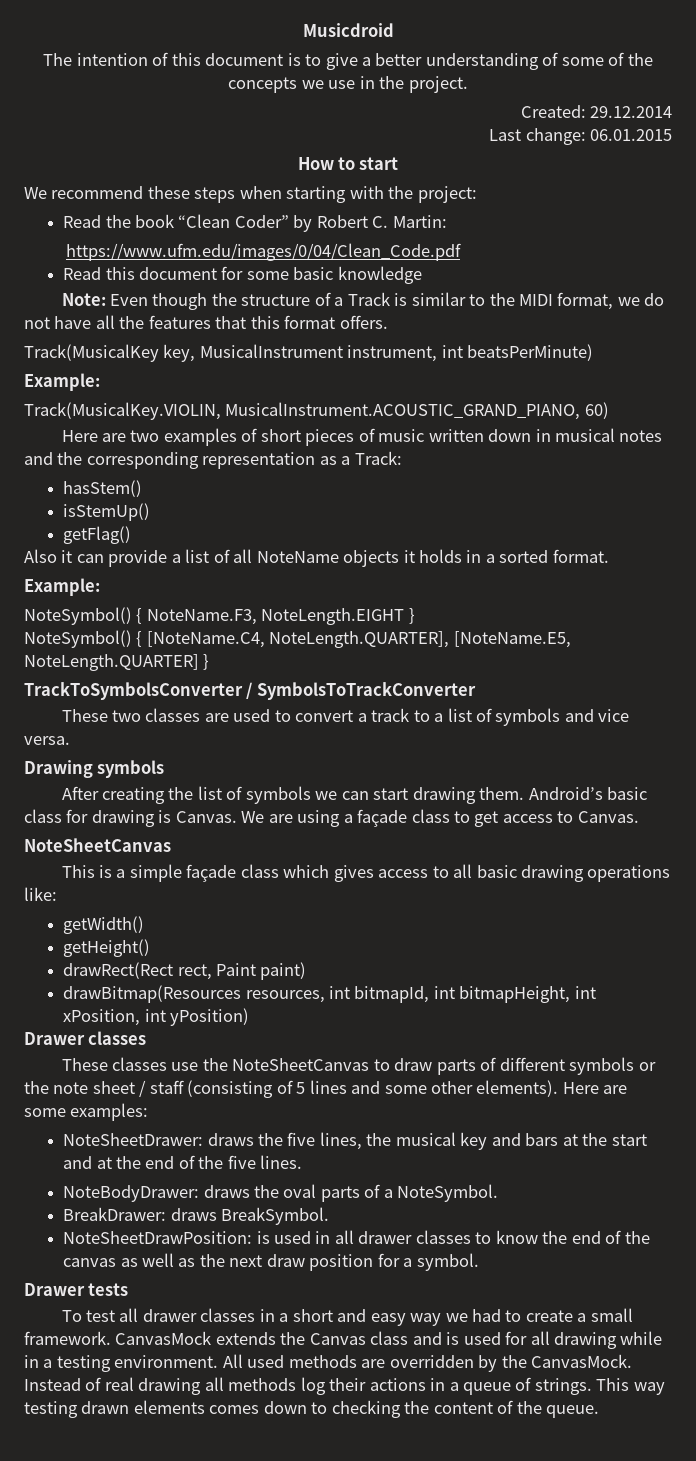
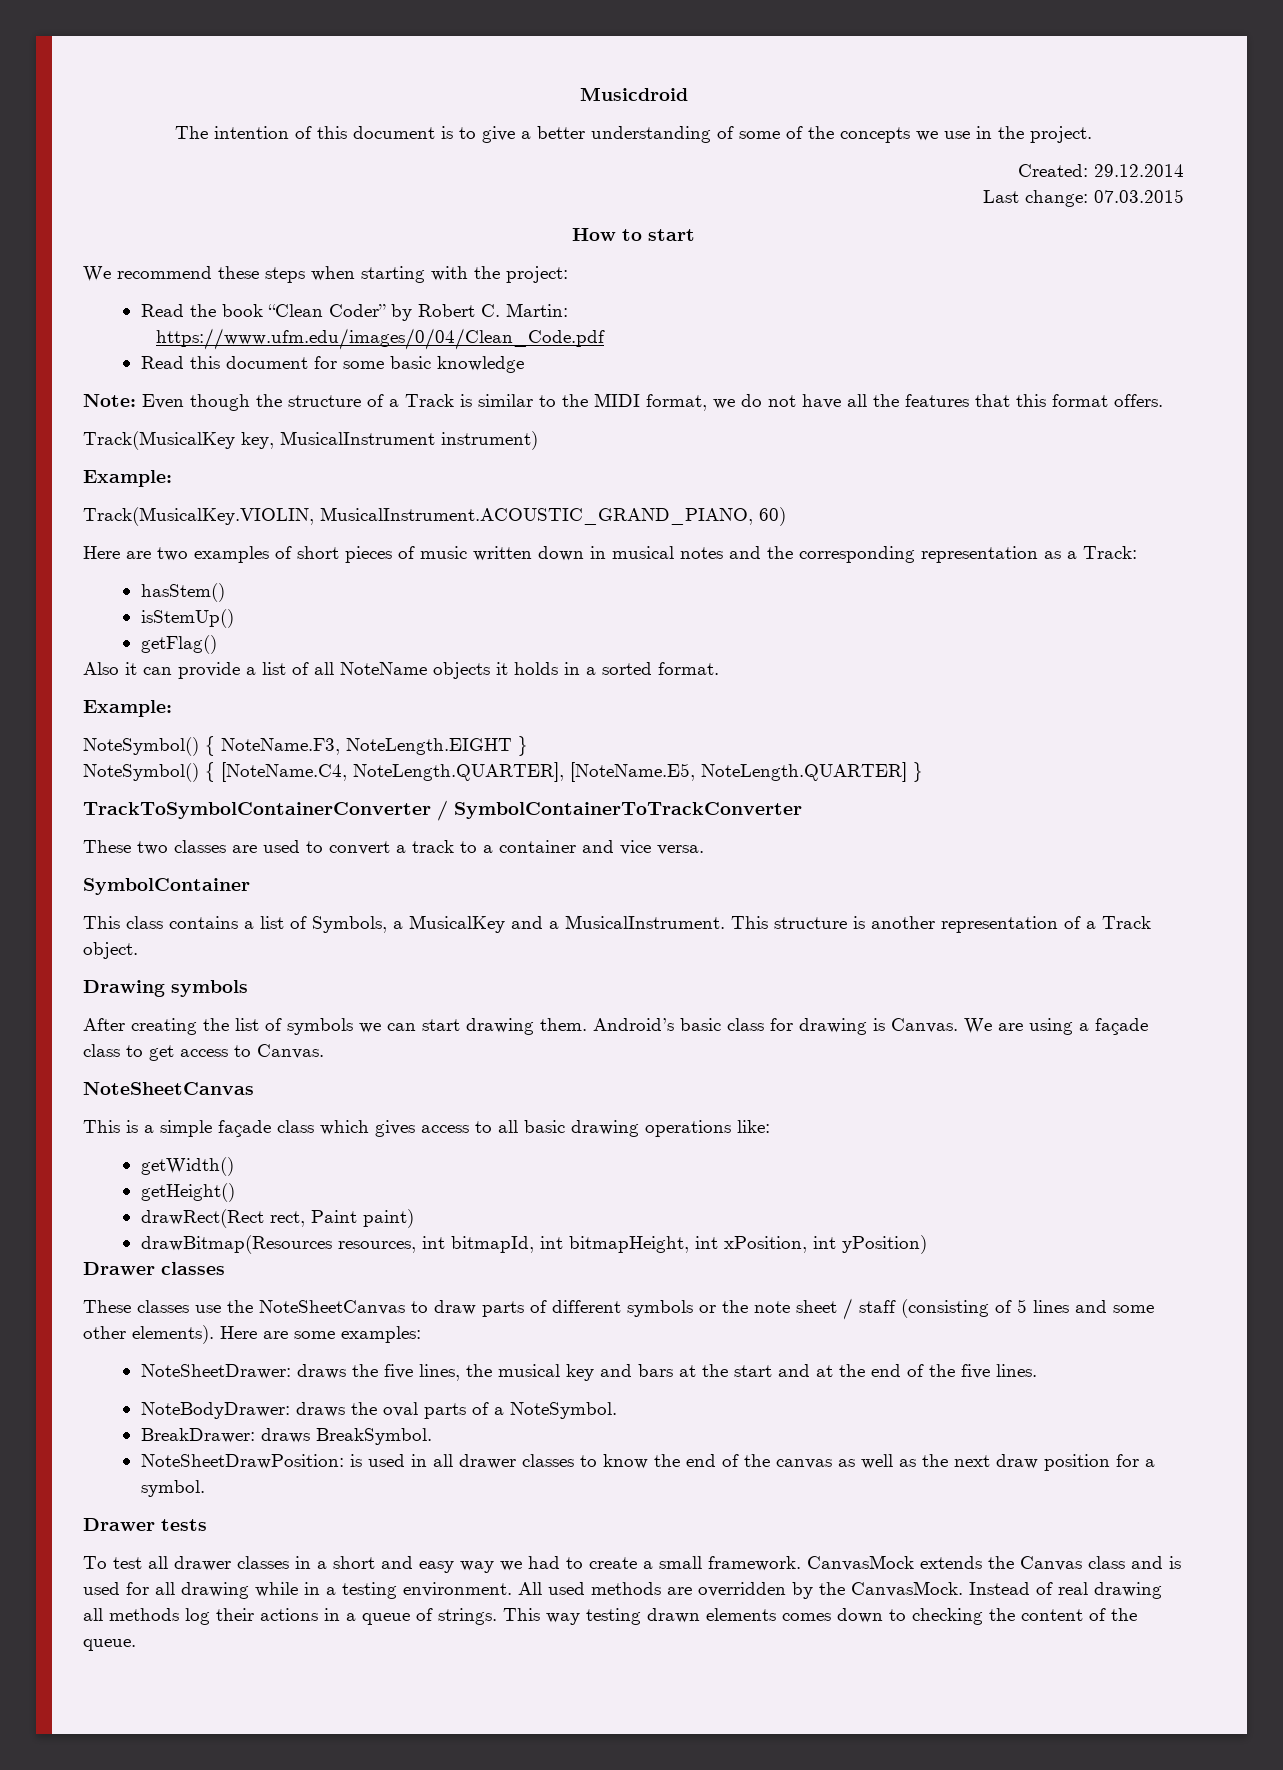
- Last change: 06.01.2015
+ Last change: 07.03.2015
- Track(MusicalKey key, MusicalInstrument instrument, int beatsPerMinute)
+ Track(MusicalKey key, MusicalInstrument instrument)
- TrackToSymbolsConverter / SymbolsToTrackConverter
+ TrackToSymbolContainerConverter / SymbolContainerToTrackConverter
- These two classes are used to convert a track to a list of symbols and vice versa.
+ These two classes are used to convert a track to a container and vice versa.
+ SymbolContainer
+ This class contains a list of Symbols, a MusicalKey and a MusicalInstrument. This structure is another representation of a Track object.

